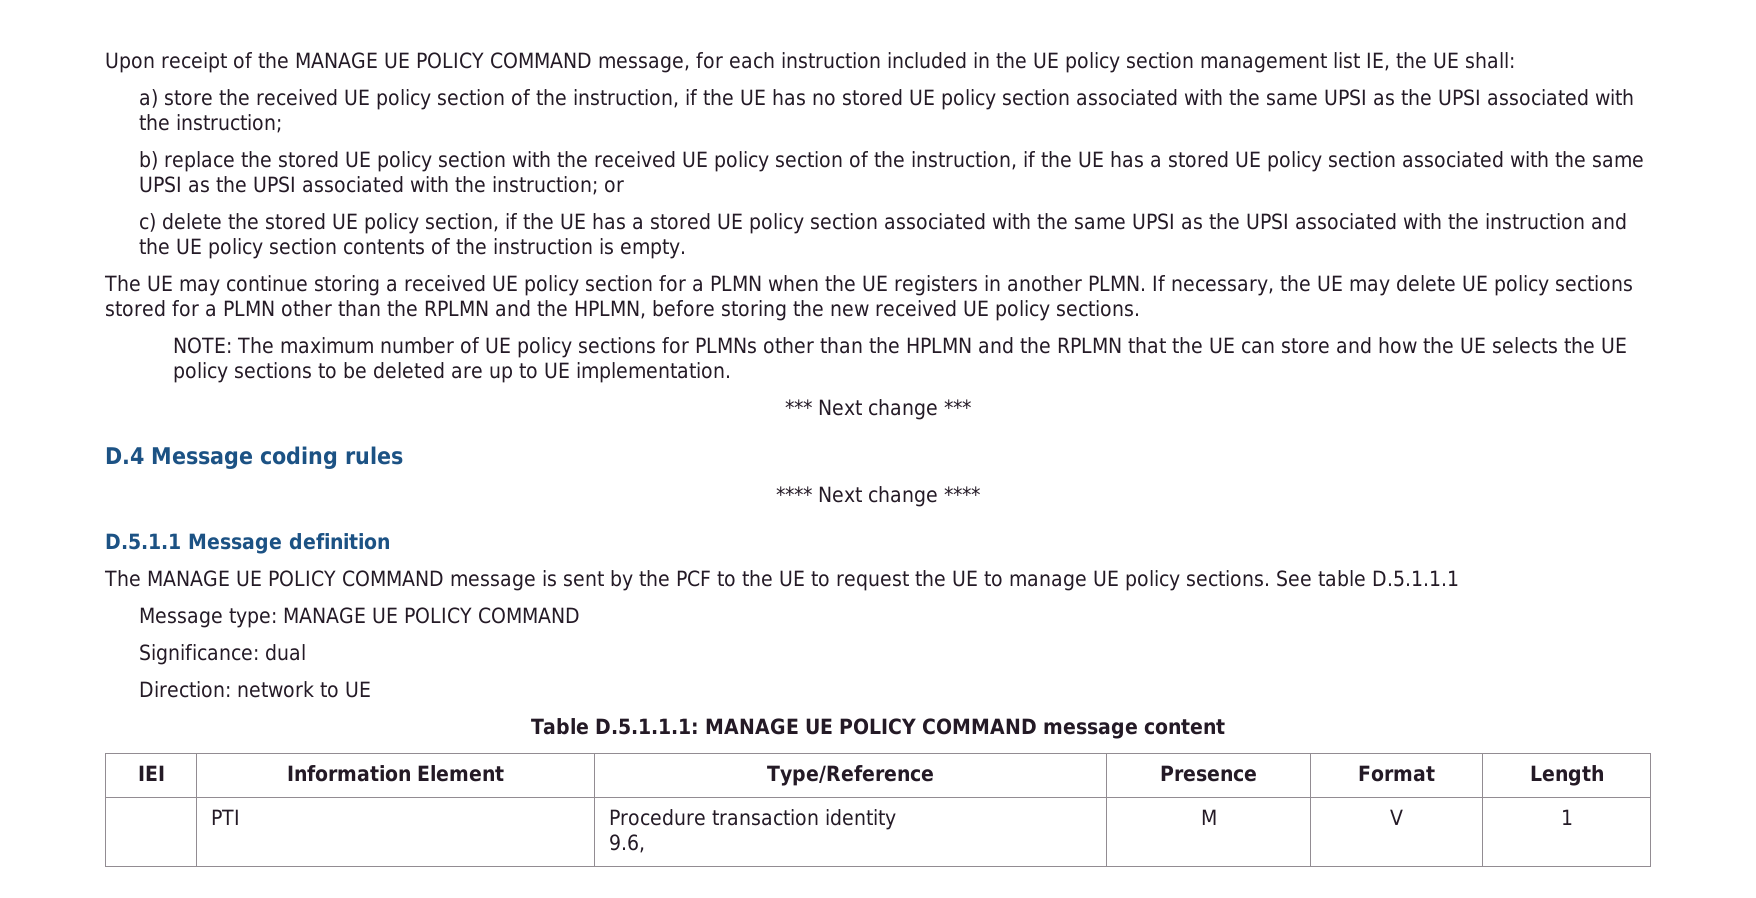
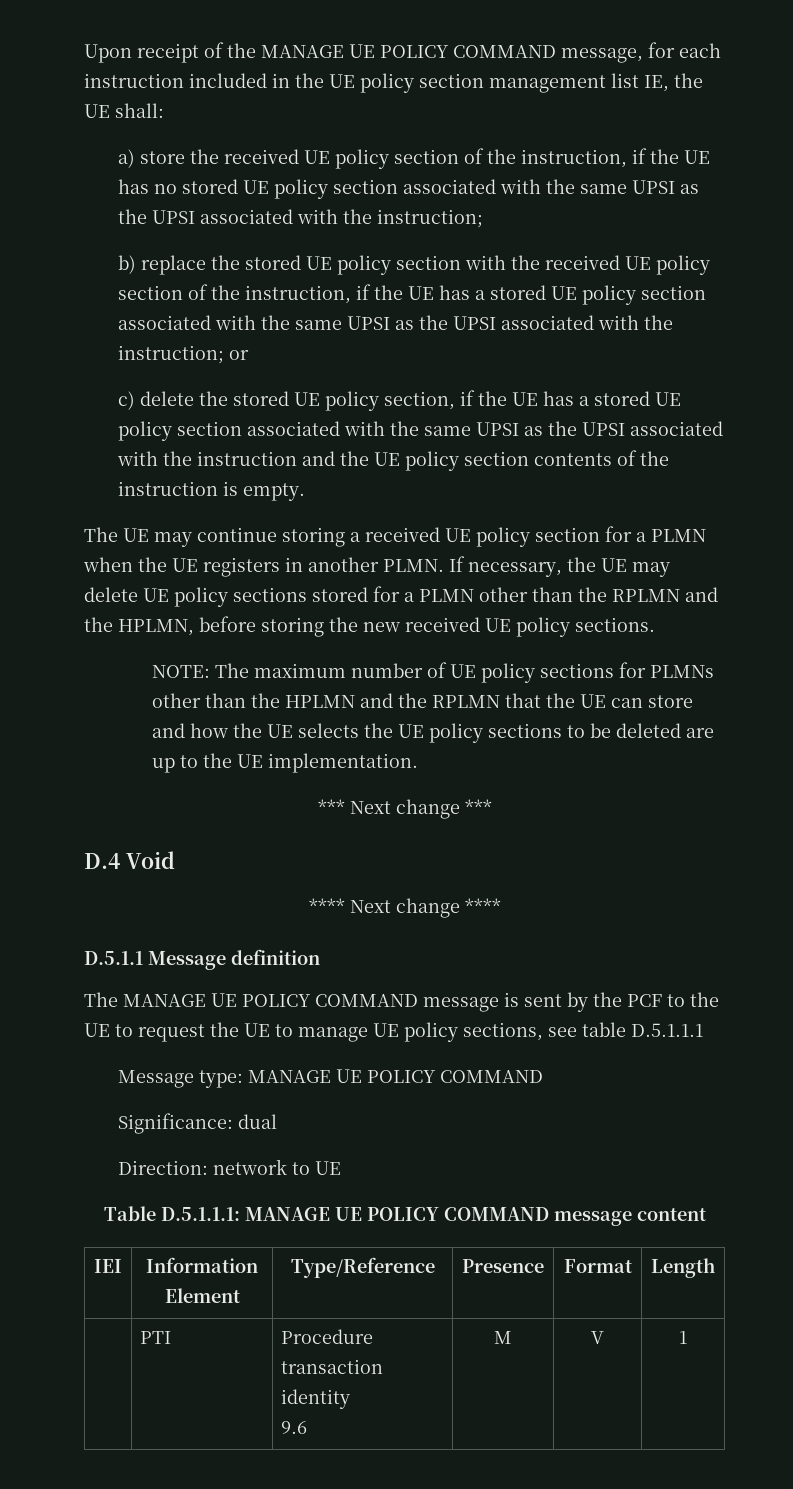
- NOTE: The maximum number of UE policy sections for PLMNs other than the HPLMN and the RPLMN that the UE can store and how the UE selects the UE policy sections to be deleted are up to UE implementation.
+ NOTE: The maximum number of UE policy sections for PLMNs other than the HPLMN and the RPLMN that the UE can store and how the UE selects the UE policy sections to be deleted are up to the UE implementation.
- D.4 Message coding rules
+ D.4 Void
- The MANAGE UE POLICY COMMAND message is sent by the PCF to the UE to request the UE to manage UE policy sections. See table D.5.1.1.1
+ The MANAGE UE POLICY COMMAND message is sent by the PCF to the UE to request the UE to manage UE policy sections, see table D.5.1.1.1
  | PTI | Procedure transaction identity
- 9.6, | M | V | 1
+ 9.6 | M | V | 1

